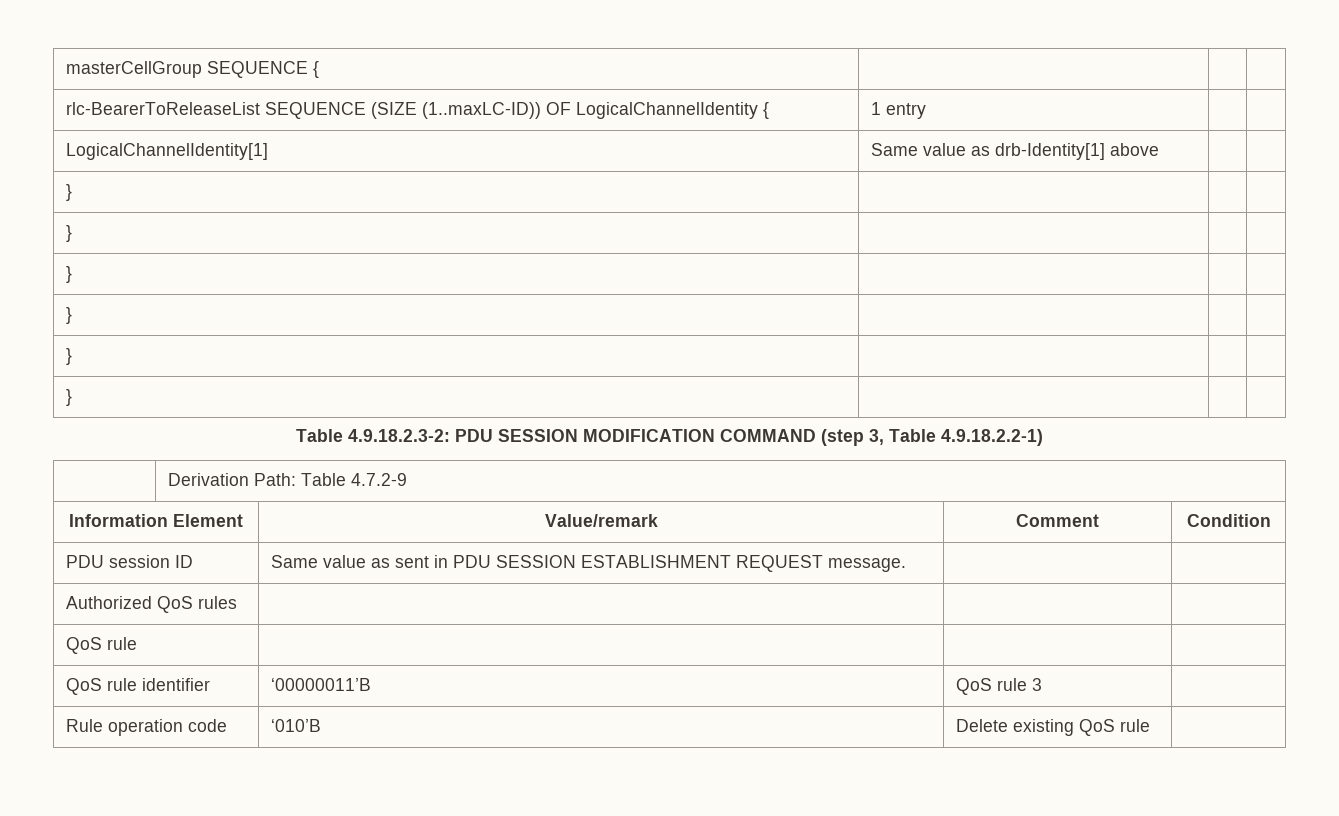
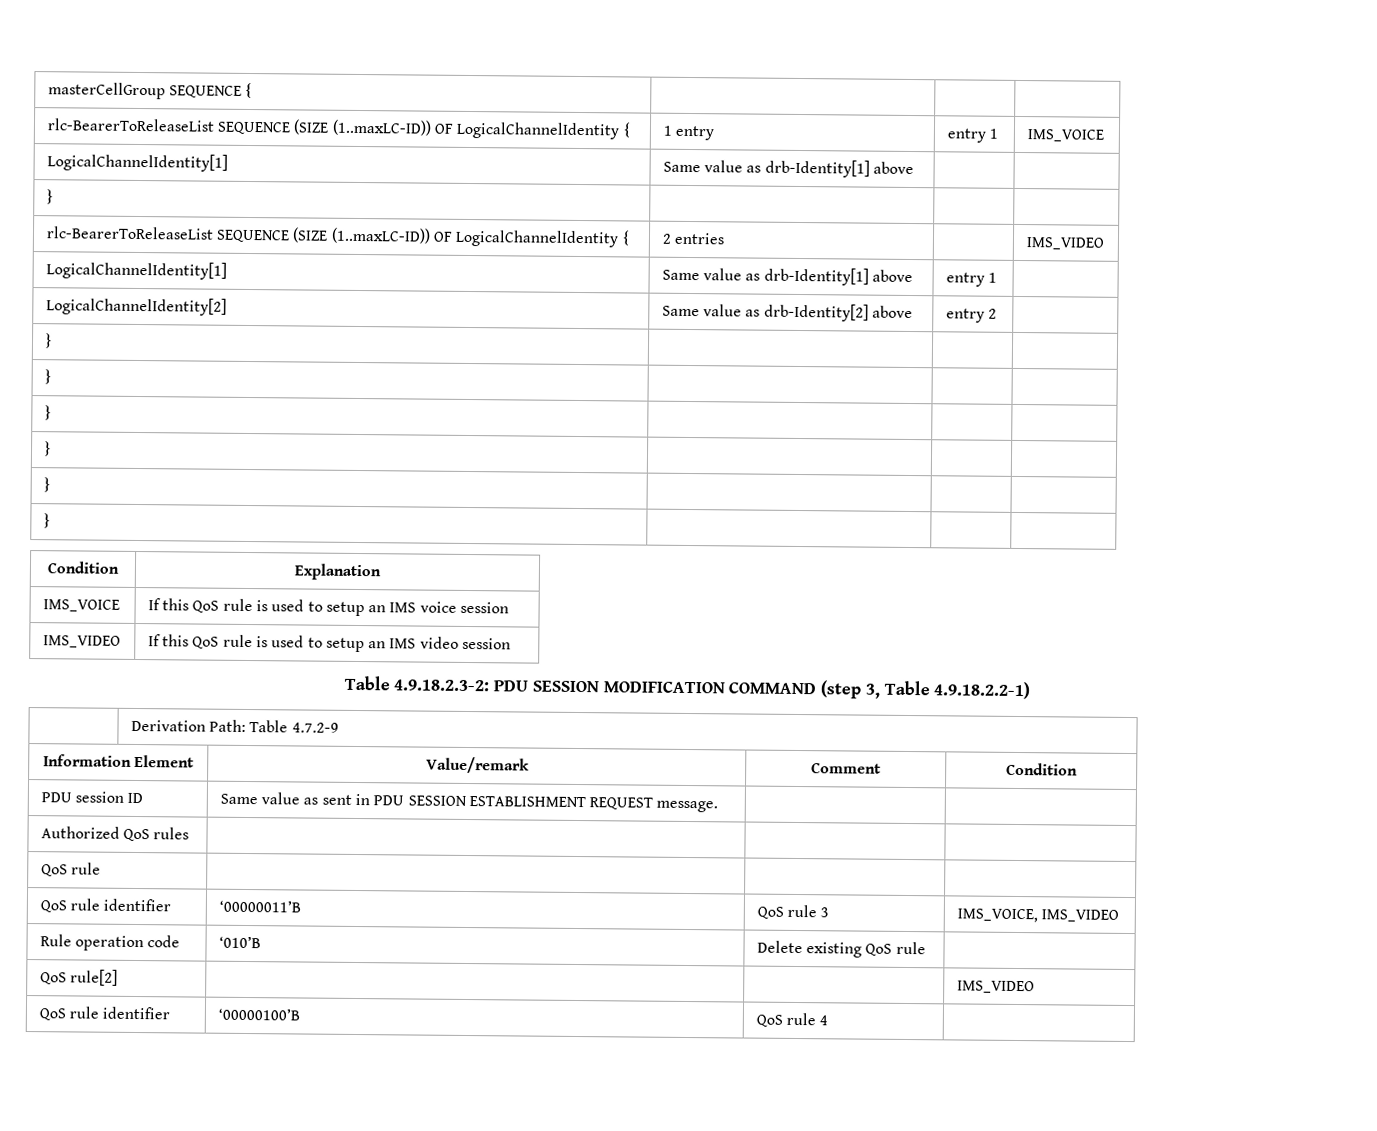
- rlc-BearerToReleaseList SEQUENCE (SIZE (1..maxLC-ID)) OF LogicalChannelIdentity { | 1 entry | |
+ rlc-BearerToReleaseList SEQUENCE (SIZE (1..maxLC-ID)) OF LogicalChannelIdentity { | 1 entry | entry 1 | IMS_VOICE
  LogicalChannelIdentity[1] | Same value as drb-Identity[1] above | |
+ } | | |
+ rlc-BearerToReleaseList SEQUENCE (SIZE (1..maxLC-ID)) OF LogicalChannelIdentity { | 2 entries | | IMS_VIDEO
+ LogicalChannelIdentity[1] | Same value as drb-Identity[1] above | entry 1 |
+ LogicalChannelIdentity[2] | Same value as drb-Identity[2] above | entry 2 |
  } | | |
  } | | |
  } | | |
  } | | |
  } | | |
  } | | |
+ Condition | Explanation
+ IMS_VOICE | If this QoS rule is used to setup an IMS voice session
+ IMS_VIDEO | If this QoS rule is used to setup an IMS video session
- QoS rule identifier | ‘00000011’B | QoS rule 3 |
+ QoS rule identifier | ‘00000011’B | QoS rule 3 | IMS_VOICE, IMS_VIDEO
+ QoS rule[2] | | | IMS_VIDEO
+ QoS rule identifier | ‘00000100’B | QoS rule 4 |

